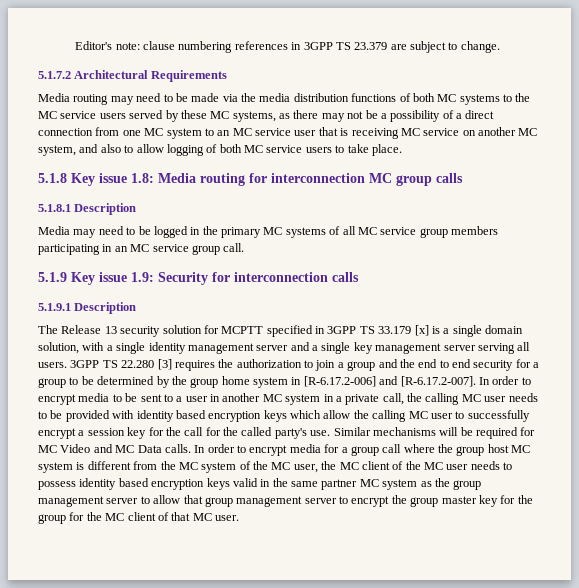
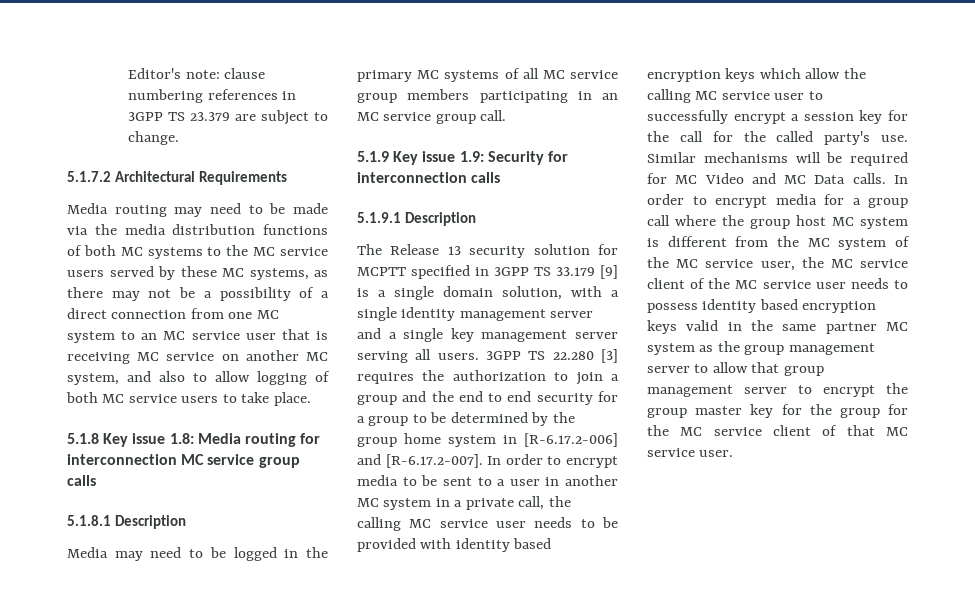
- 5.1.8 Key issue 1.8: Media routing for interconnection MC group calls
+ 5.1.8 Key issue 1.8: Media routing for interconnection MC service group calls
- The Release 13 security solution for MCPTT specified in 3GPP TS 33.179 [x] is a single domain solution, with a single identity management server and a single key management server serving all users.
+ The Release 13 security solution for MCPTT specified in 3GPP TS 33.179 [9] is a single domain solution, with a single identity management server and a single key management server serving all users.
- 3GPP TS 22.280 [3] requires the authorization to join a group and the end to end security for a group to be determined by the group home system in [R-6.17.2-006] and [R-6.17.2-007]. In order to encrypt media to be sent to a user in another MC system in a private call, the calling MC user needs to be provided with identity based encryption keys which allow the calling MC user to successfully encrypt a session key for the call for the called party's use.
+ 3GPP TS 22.280 [3] requires the authorization to join a group and the end to end security for a group to be determined by the group home system in [R-6.17.2-006] and [R-6.17.2-007]. In order to encrypt media to be sent to a user in another MC system in a private call, the calling MC service user needs to be provided with identity based encryption keys which allow the calling MC service user to successfully encrypt a session key for the call for the called party's use.
- In order to encrypt media for a group call where the group host MC system is different from the MC system of the MC user, the MC client of the MC user needs to possess identity based encryption keys valid in the same partner MC system as the group management server to allow that group management server to encrypt the group master key for the group for the MC client of that MC user.
+ In order to encrypt media for a group call where the group host MC system is different from the MC system of the MC service user, the MC service client of the MC service user needs to possess identity based encryption keys valid in the same partner MC system as the group management server to allow that group management server to encrypt the group master key for the group for the MC service client of that MC service user.

